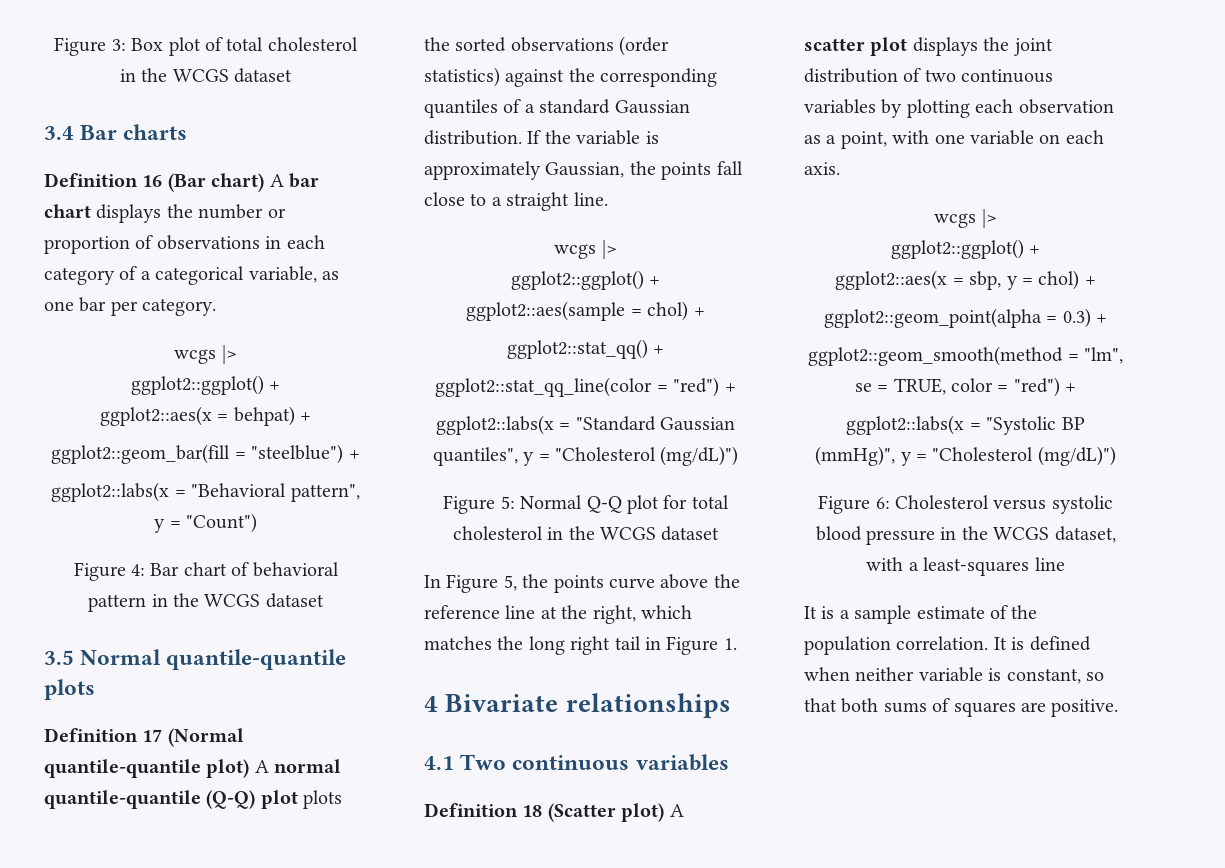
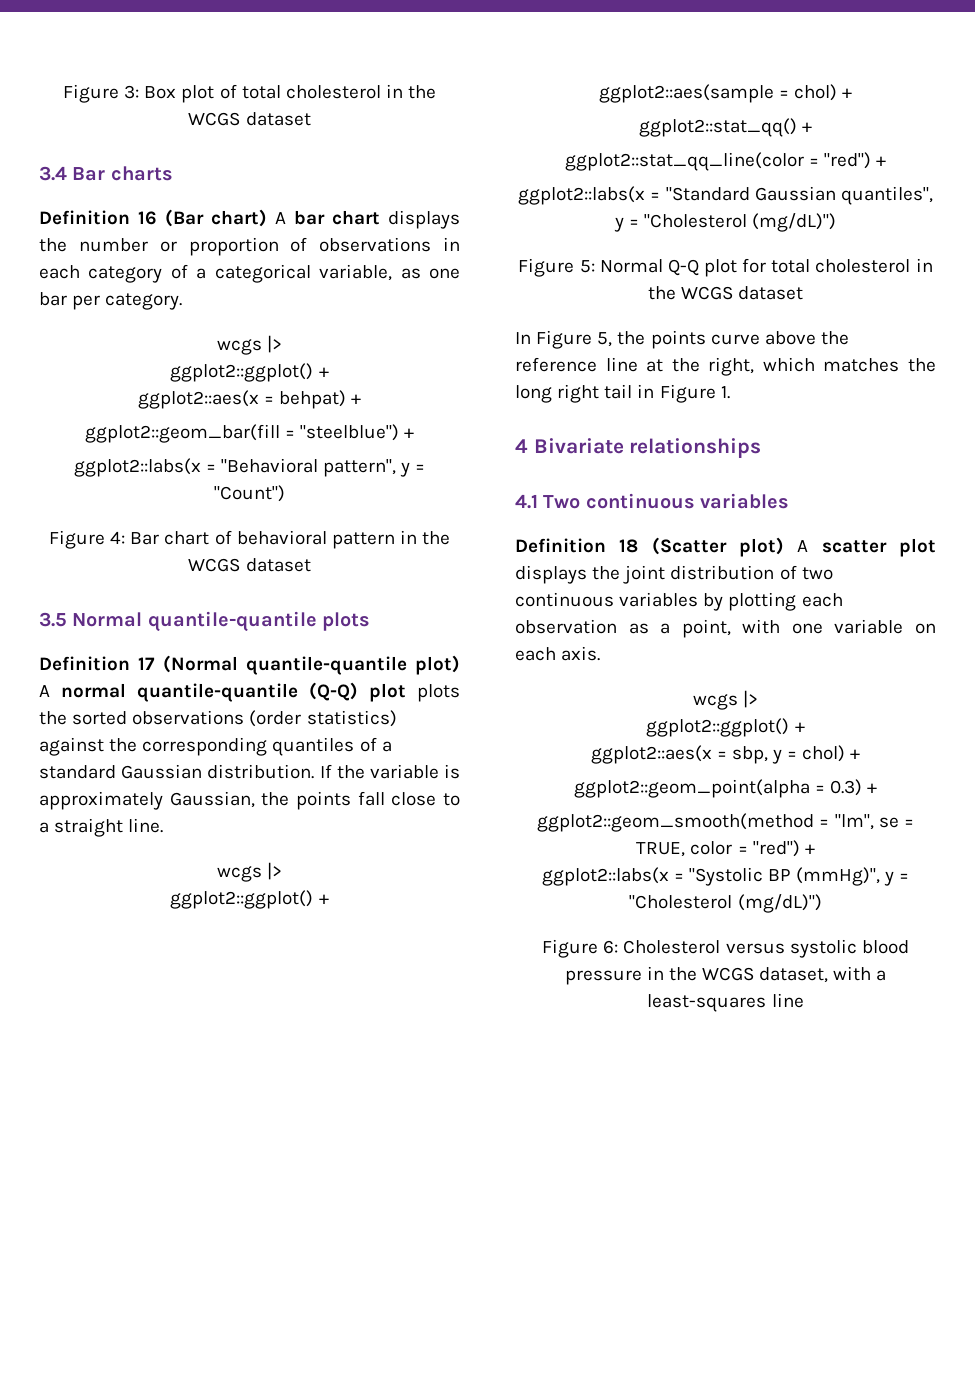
- It is a sample estimate of the population correlation. It is defined when neither variable is constant, so that both sums of squares are positive.

